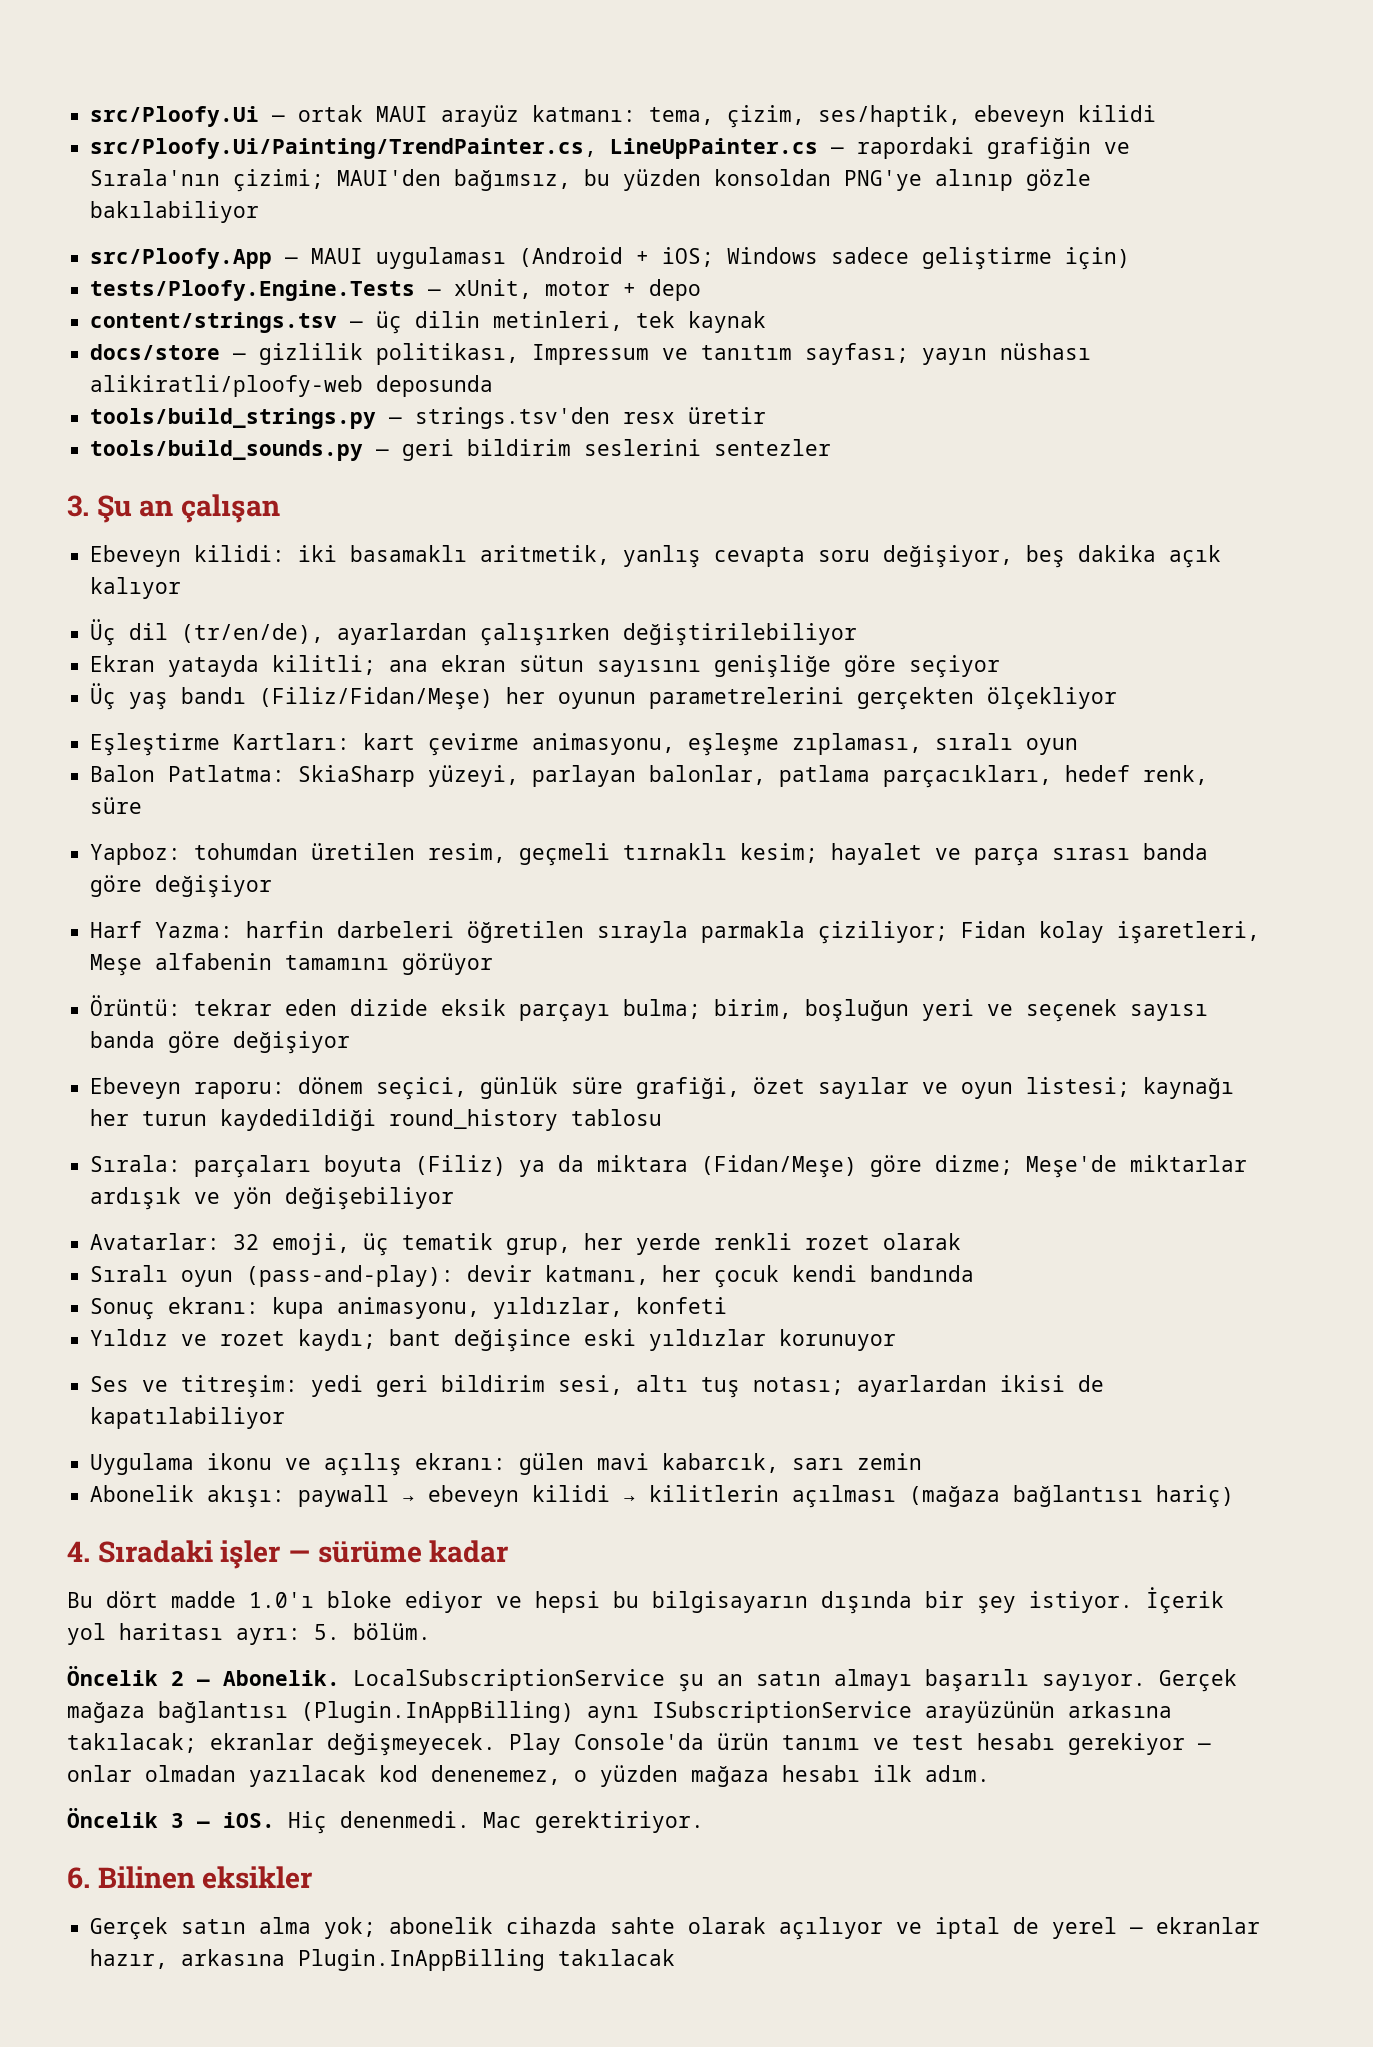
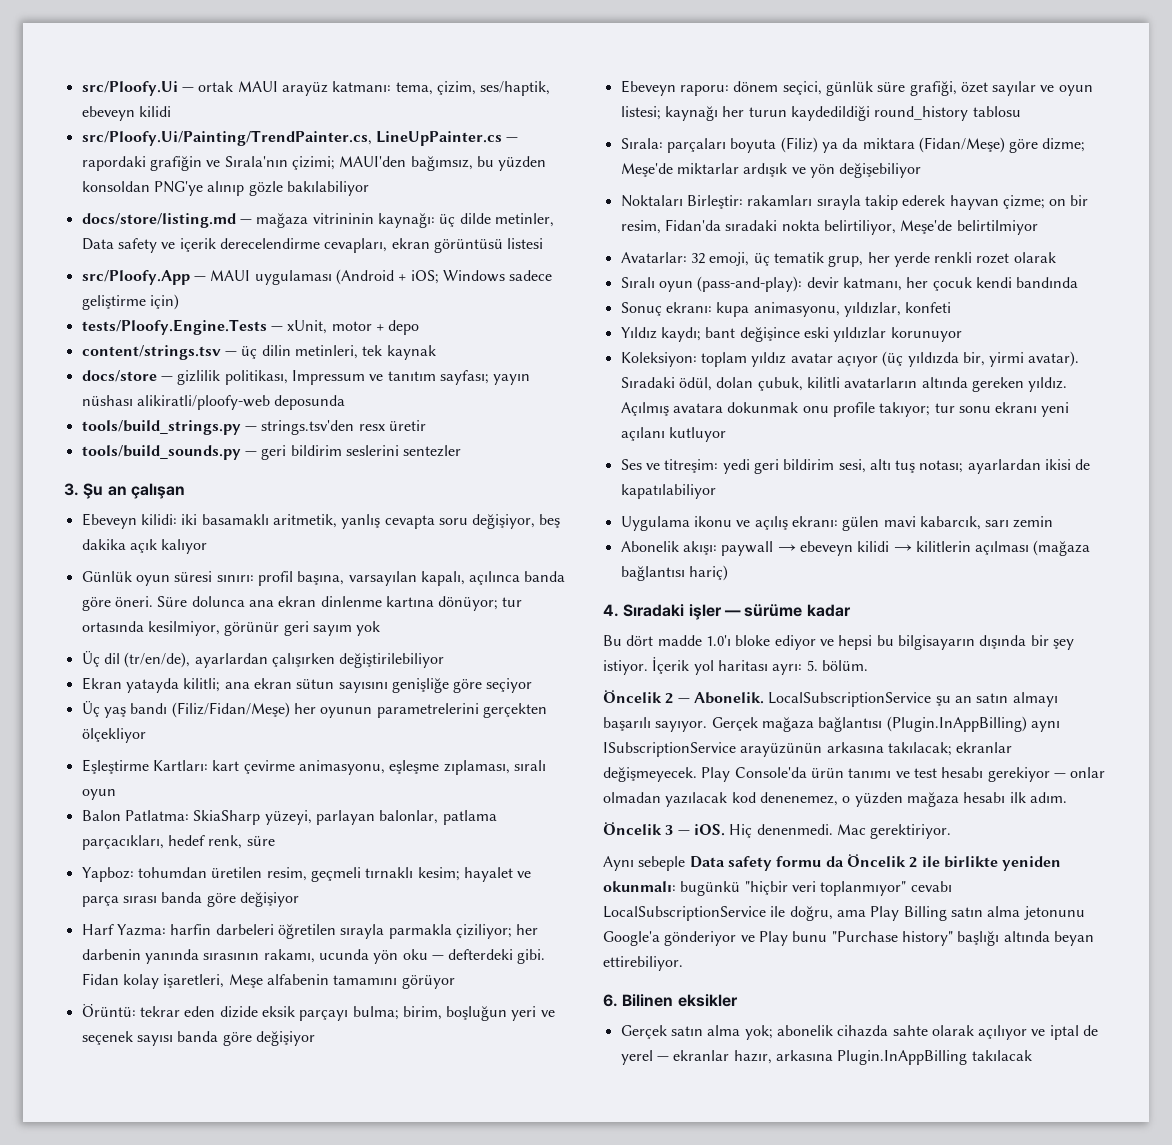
+ docs/store/listing.md — mağaza vitrininin kaynağı: üç dilde metinler, Data safety ve içerik derecelendirme cevapları, ekran görüntüsü listesi
+ Günlük oyun süresi sınırı: profil başına, varsayılan kapalı, açılınca banda göre öneri. Süre dolunca ana ekran dinlenme kartına dönüyor; tur ortasında kesilmiyor, görünür geri sayım yok
- Harf Yazma: harfin darbeleri öğretilen sırayla parmakla çiziliyor; Fidan kolay işaretleri, Meşe alfabenin tamamını görüyor
+ Harf Yazma: harfin darbeleri öğretilen sırayla parmakla çiziliyor; her darbenin yanında sırasının rakamı, ucunda yön oku — defterdeki gibi. Fidan kolay işaretleri, Meşe alfabenin tamamını görüyor
+ Noktaları Birleştir: rakamları sırayla takip ederek hayvan çizme; on bir resim, Fidan'da sıradaki nokta belirtiliyor, Meşe'de belirtilmiyor
- Yıldız ve rozet kaydı; bant değişince eski yıldızlar korunuyor
+ Yıldız kaydı; bant değişince eski yıldızlar korunuyor
+ Koleksiyon: toplam yıldız avatar açıyor (üç yıldızda bir, yirmi avatar). Sıradaki ödül, dolan çubuk, kilitli avatarların altında gereken yıldız. Açılmış avatara dokunmak onu profile takıyor; tur sonu ekranı yeni açılanı kutluyor
+ Aynı sebeple Data safety formu da Öncelik 2 ile birlikte yeniden okunmalı: bugünkü "hiçbir veri toplanmıyor" cevabı LocalSubscriptionService ile doğru, ama Play Billing satın alma jetonunu Google'a gönderiyor ve Play bunu "Purchase history" başlığı altında beyan ettirebiliyor.

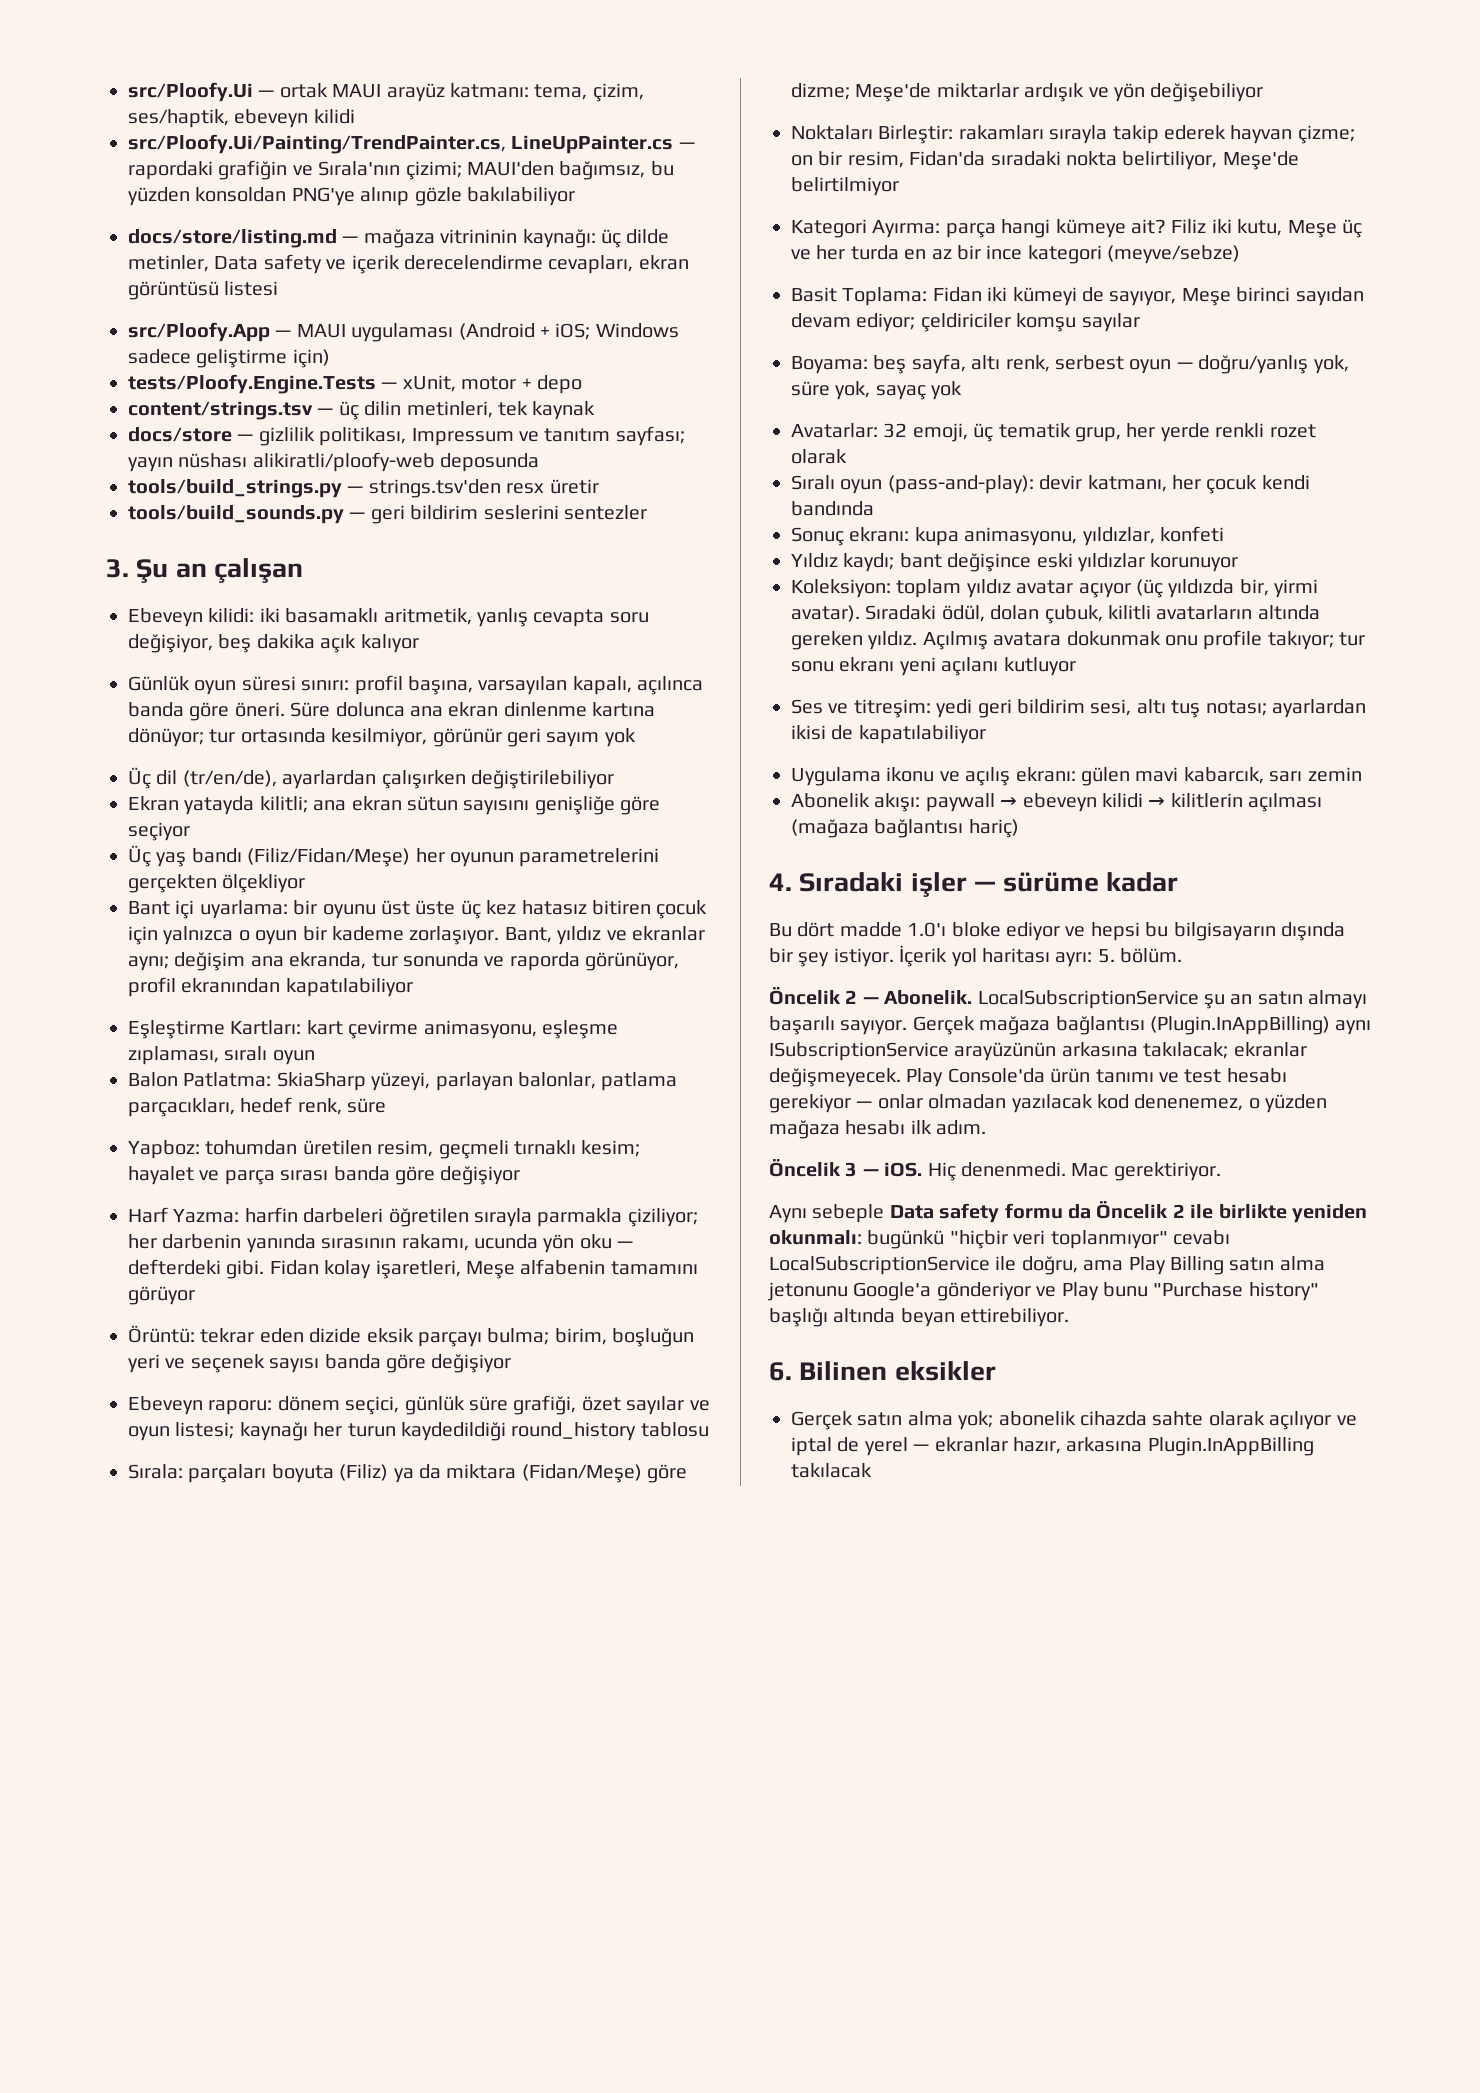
+ Bant içi uyarlama: bir oyunu üst üste üç kez hatasız bitiren çocuk için yalnızca o oyun bir kademe zorlaşıyor. Bant, yıldız ve ekranlar aynı; değişim ana ekranda, tur sonunda ve raporda görünüyor, profil ekranından kapatılabiliyor
+ Kategori Ayırma: parça hangi kümeye ait? Filiz iki kutu, Meşe üç ve her turda en az bir ince kategori (meyve/sebze)
+ Basit Toplama: Fidan iki kümeyi de sayıyor, Meşe birinci sayıdan devam ediyor; çeldiriciler komşu sayılar
+ Boyama: beş sayfa, altı renk, serbest oyun — doğru/yanlış yok, süre yok, sayaç yok

